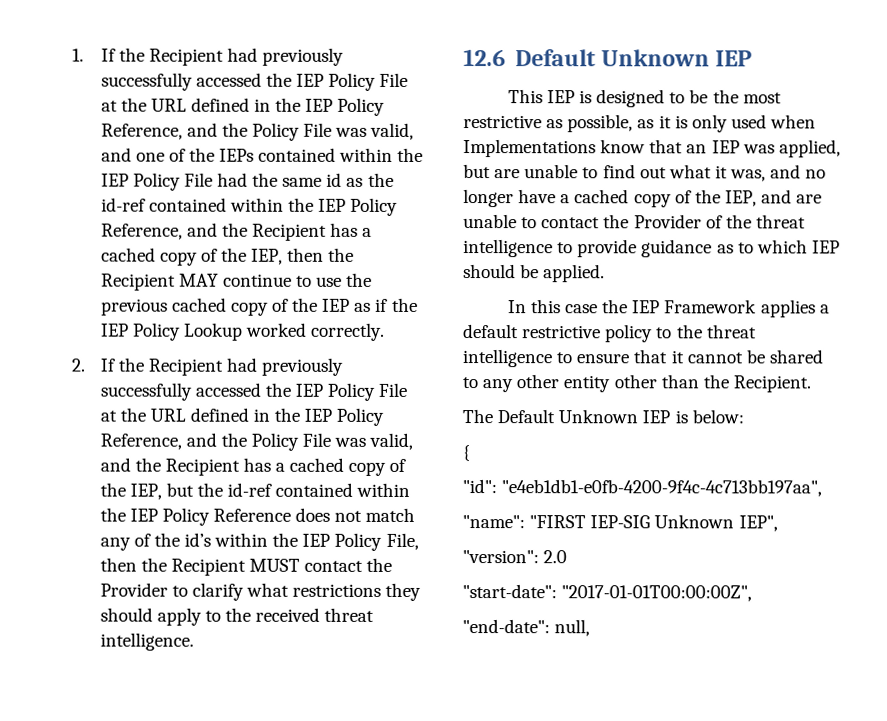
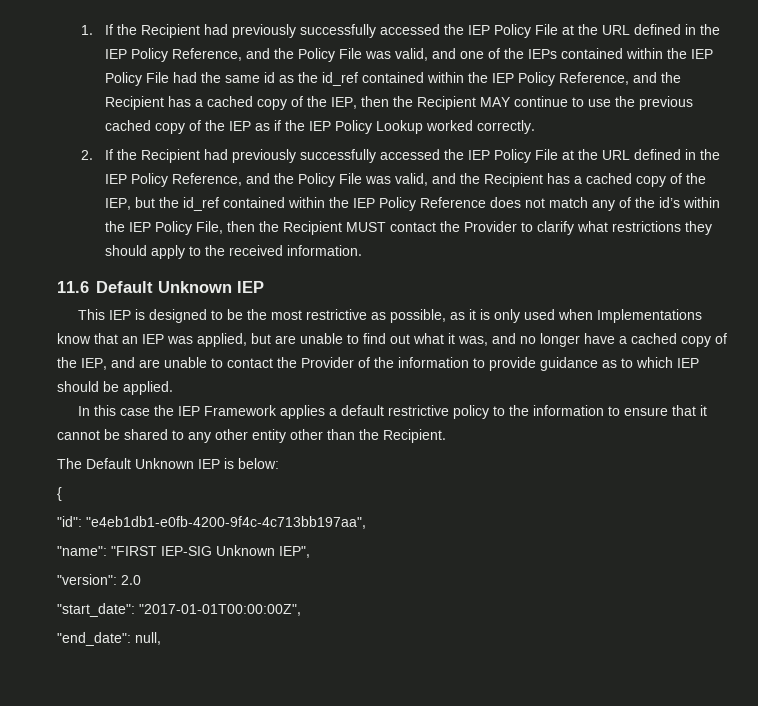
- 1. If the Recipient had previously successfully accessed the IEP Policy File at the URL defined in the IEP Policy Reference, and the Policy File was valid, and one of the IEPs contained within the IEP Policy File had the same id as the id-ref contained within the IEP Policy Reference, and the Recipient has a cached copy of the IEP, then the Recipient MAY continue to use the previous cached copy of the IEP as if the IEP Policy Lookup worked correctly.
+ 1. If the Recipient had previously successfully accessed the IEP Policy File at the URL defined in the IEP Policy Reference, and the Policy File was valid, and one of the IEPs contained within the IEP Policy File had the same id as the id_ref contained within the IEP Policy Reference, and the Recipient has a cached copy of the IEP, then the Recipient MAY continue to use the previous cached copy of the IEP as if the IEP Policy Lookup worked correctly.
- 2. If the Recipient had previously successfully accessed the IEP Policy File at the URL defined in the IEP Policy Reference, and the Policy File was valid, and the Recipient has a cached copy of the IEP, but the id-ref contained within the IEP Policy Reference does not match any of the id’s within the IEP Policy File, then the Recipient MUST contact the Provider to clarify what restrictions they should apply to the received threat intelligence.
- 12.6 Default Unknown IEP
+ 2. If the Recipient had previously successfully accessed the IEP Policy File at the URL defined in the IEP Policy Reference, and the Policy File was valid, and the Recipient has a cached copy of the IEP, but the id_ref contained within the IEP Policy Reference does not match any of the id’s within the IEP Policy File, then the Recipient MUST contact the Provider to clarify what restrictions they should apply to the received information.
+ 11.6 Default Unknown IEP
- This IEP is designed to be the most restrictive as possible, as it is only used when Implementations know that an IEP was applied, but are unable to find out what it was, and no longer have a cached copy of the IEP, and are unable to contact the Provider of the threat intelligence to provide guidance as to which IEP should be applied.
+ This IEP is designed to be the most restrictive as possible, as it is only used when Implementations know that an IEP was applied, but are unable to find out what it was, and no longer have a cached copy of the IEP, and are unable to contact the Provider of the information to provide guidance as to which IEP should be applied.
- In this case the IEP Framework applies a default restrictive policy to the threat intelligence to ensure that it cannot be shared to any other entity other than the Recipient.
+ In this case the IEP Framework applies a default restrictive policy to the information to ensure that it cannot be shared to any other entity other than the Recipient.
- "start-date": "2017-01-01T00:00:00Z",
+ "start_date": "2017-01-01T00:00:00Z",
- "end-date": null,
+ "end_date": null,

